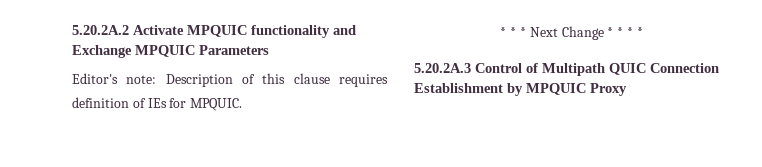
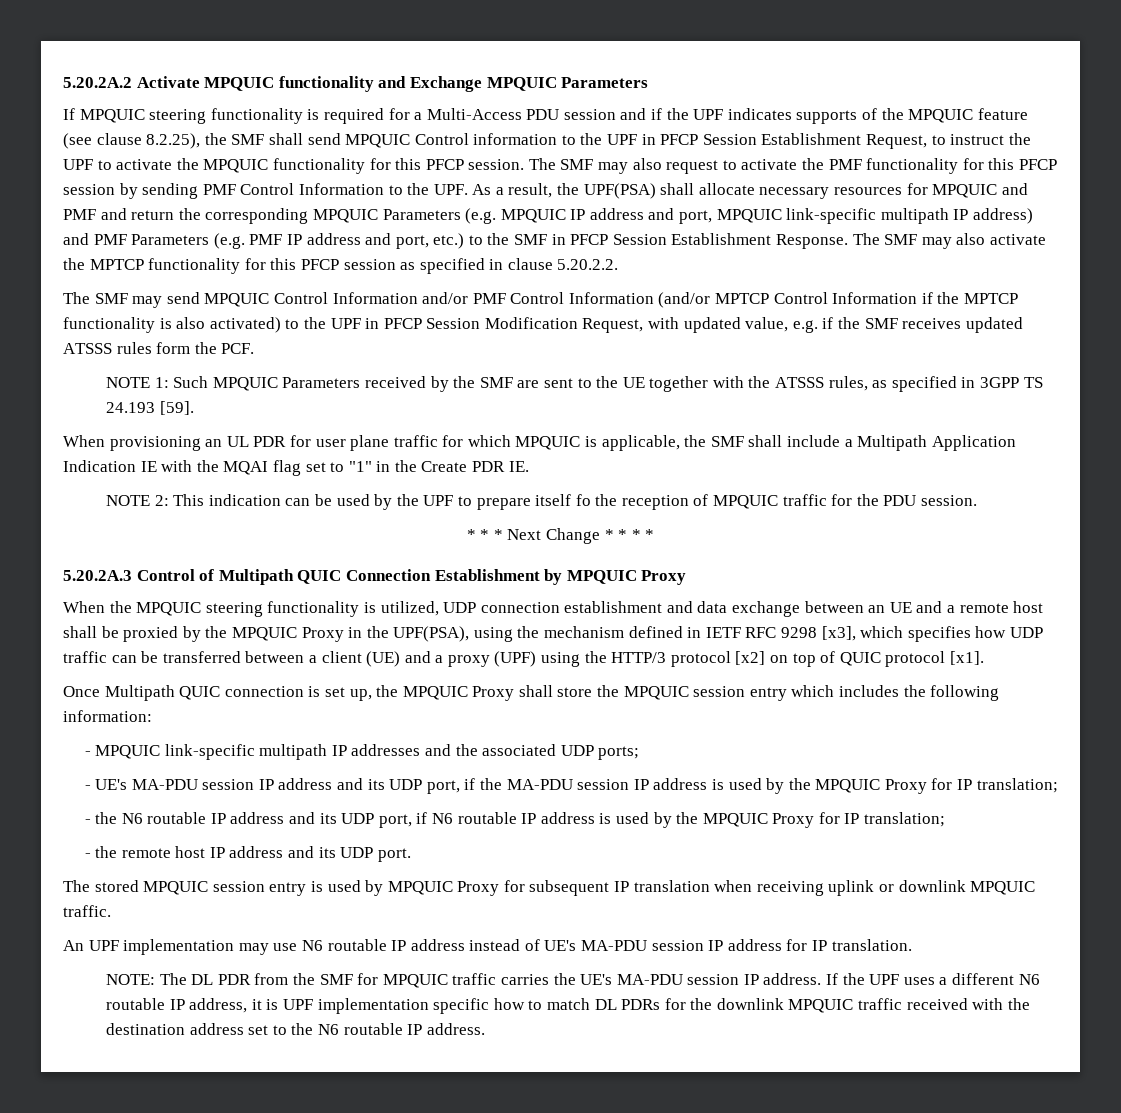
- Editor's note: Description of this clause requires definition of IEs for MPQUIC.
+ If MPQUIC steering functionality is required for a Multi-Access PDU session and if the UPF indicates supports of the MPQUIC feature (see clause 8.2.25), the SMF shall send MPQUIC Control information to the UPF in PFCP Session Establishment Request, to instruct the UPF to activate the MPQUIC functionality for this PFCP session. The SMF may also request to activate the PMF functionality for this PFCP session by sending PMF Control Information to the UPF. As a result, the UPF(PSA) shall allocate necessary resources for MPQUIC and PMF and return the corresponding MPQUIC Parameters (e.g. MPQUIC IP address and port, MPQUIC link-specific multipath IP address) and PMF Parameters (e.g. PMF IP address and port, etc.) to the SMF in PFCP Session Establishment Response. The SMF may also activate the MPTCP functionality for this PFCP session as specified in clause 5.20.2.2.
+ The SMF may send MPQUIC Control Information and/or PMF Control Information (and/or MPTCP Control Information if the MPTCP functionality is also activated) to the UPF in PFCP Session Modification Request, with updated value, e.g. if the SMF receives updated ATSSS rules form the PCF.
+ NOTE 1: Such MPQUIC Parameters received by the SMF are sent to the UE together with the ATSSS rules, as specified in 3GPP TS 24.193 [59].
+ When provisioning an UL PDR for user plane traffic for which MPQUIC is applicable, the SMF shall include a Multipath Application Indication IE with the MQAI flag set to "1" in the Create PDR IE.
+ NOTE 2: This indication can be used by the UPF to prepare itself fo the reception of MPQUIC traffic for the PDU session.
+ When the MPQUIC steering functionality is utilized, UDP connection establishment and data exchange between an UE and a remote host shall be proxied by the MPQUIC Proxy in the UPF(PSA), using the mechanism defined in IETF RFC 9298 [x3], which specifies how UDP traffic can be transferred between a client (UE) and a proxy (UPF) using the HTTP/3 protocol [x2] on top of QUIC protocol [x1].
+ Once Multipath QUIC connection is set up, the MPQUIC Proxy shall store the MPQUIC session entry which includes the following information:
+ - MPQUIC link-specific multipath IP addresses and the associated UDP ports;
+ - UE's MA-PDU session IP address and its UDP port, if the MA-PDU session IP address is used by the MPQUIC Proxy for IP translation;
+ - the N6 routable IP address and its UDP port, if N6 routable IP address is used by the MPQUIC Proxy for IP translation;
+ - the remote host IP address and its UDP port.
+ The stored MPQUIC session entry is used by MPQUIC Proxy for subsequent IP translation when receiving uplink or downlink MPQUIC traffic.
+ An UPF implementation may use N6 routable IP address instead of UE's MA-PDU session IP address for IP translation.
+ NOTE: The DL PDR from the SMF for MPQUIC traffic carries the UE's MA-PDU session IP address. If the UPF uses a different N6 routable IP address, it is UPF implementation specific how to match DL PDRs for the downlink MPQUIC traffic received with the destination address set to the N6 routable IP address.

